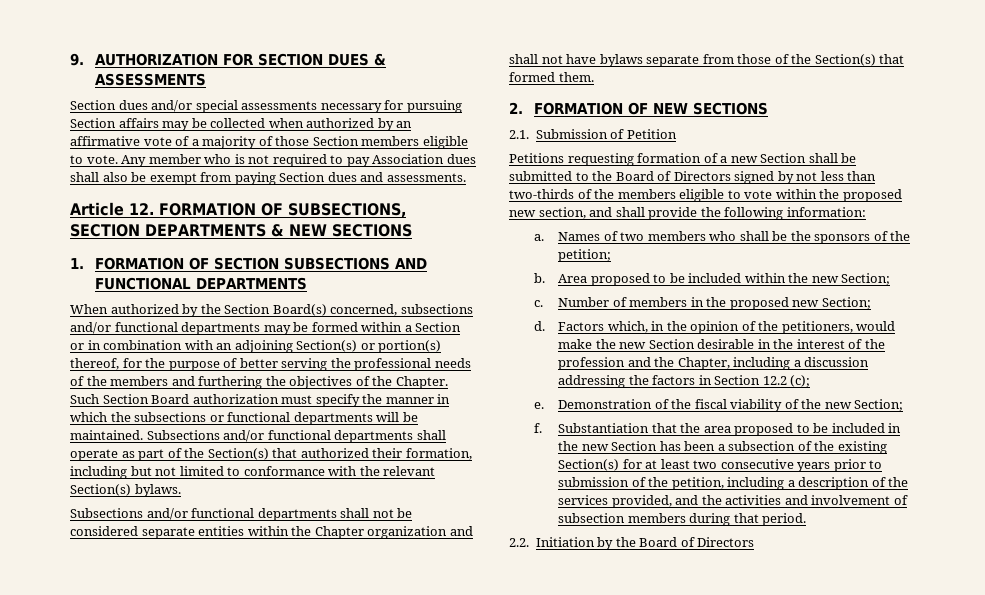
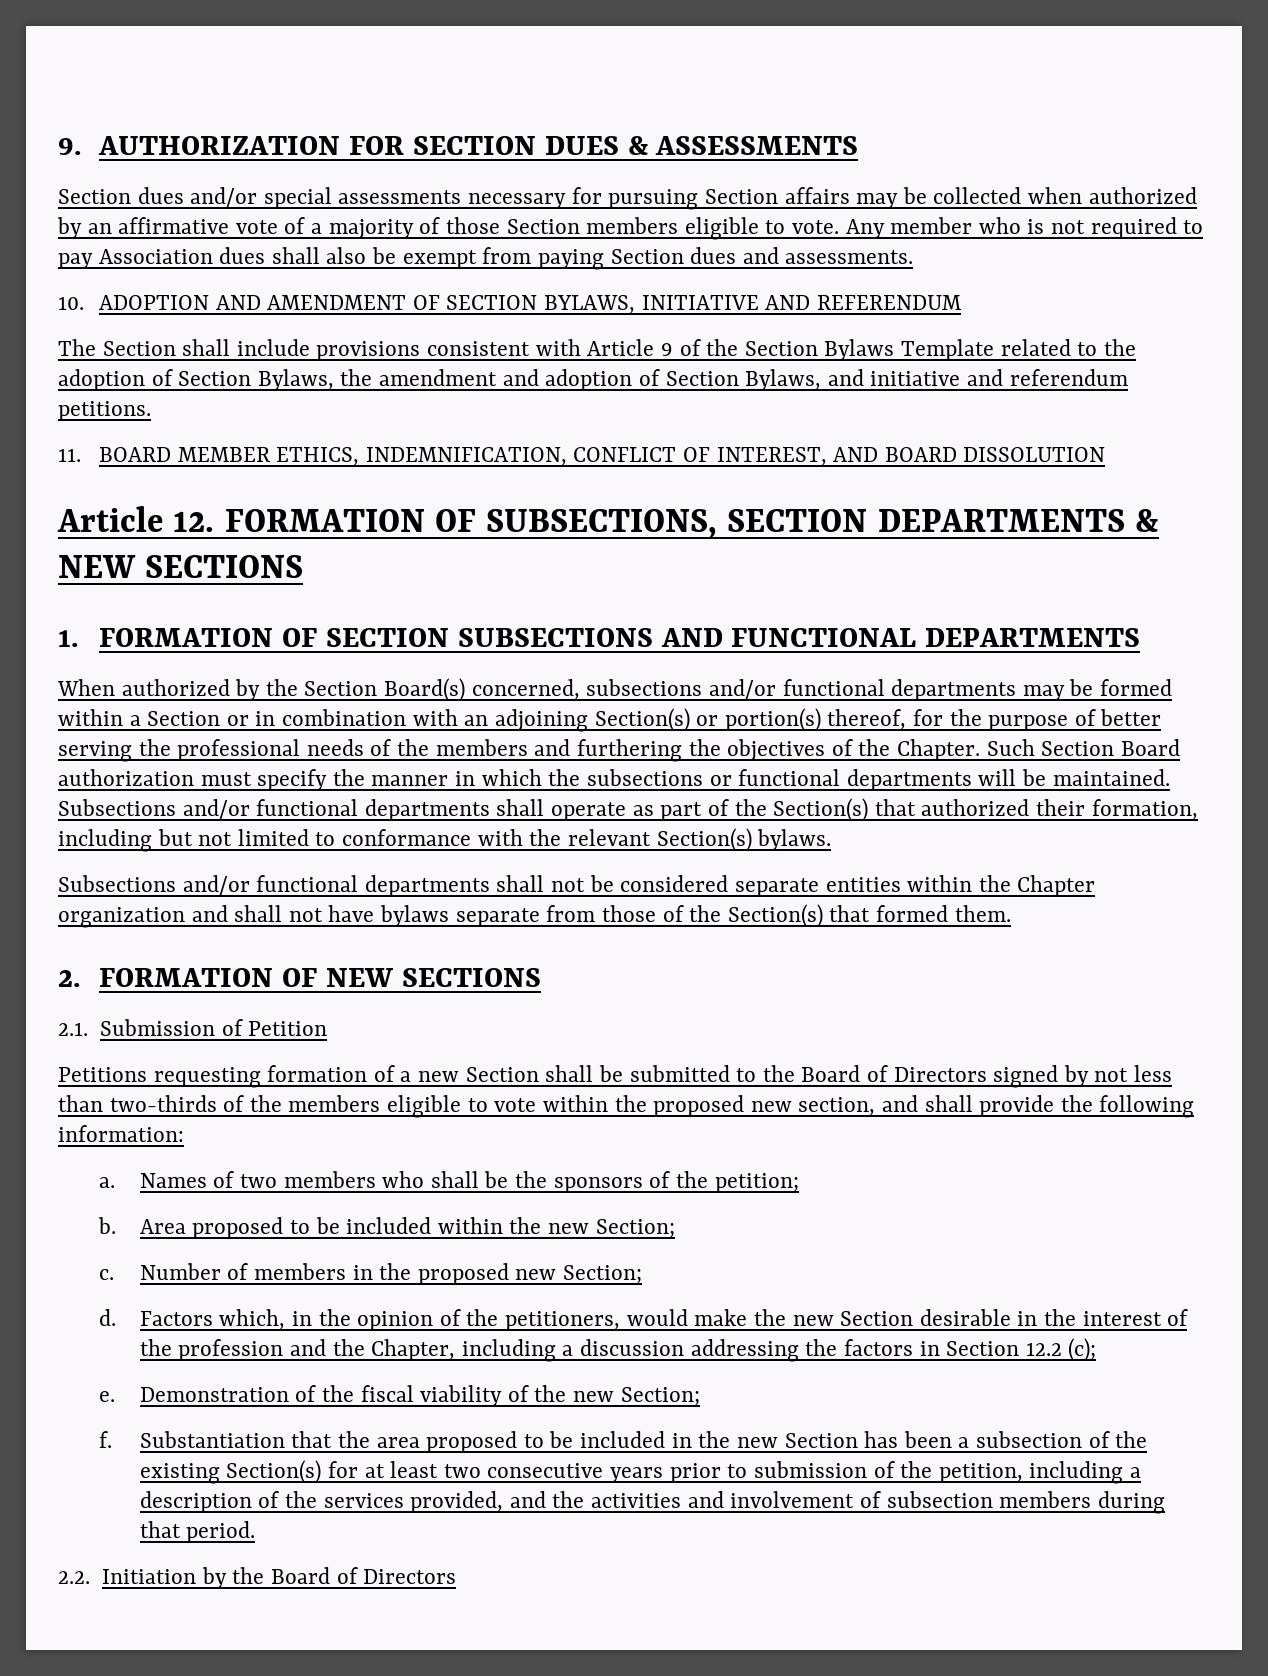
+ 10. ADOPTION AND AMENDMENT OF SECTION BYLAWS, INITIATIVE AND REFERENDUM
+ The Section shall include provisions consistent with Article 9 of the Section Bylaws Template related to the adoption of Section Bylaws, the amendment and adoption of Section Bylaws, and initiative and referendum petitions.
+ 11. BOARD MEMBER ETHICS, INDEMNIFICATION, CONFLICT OF INTEREST, AND BOARD DISSOLUTION

